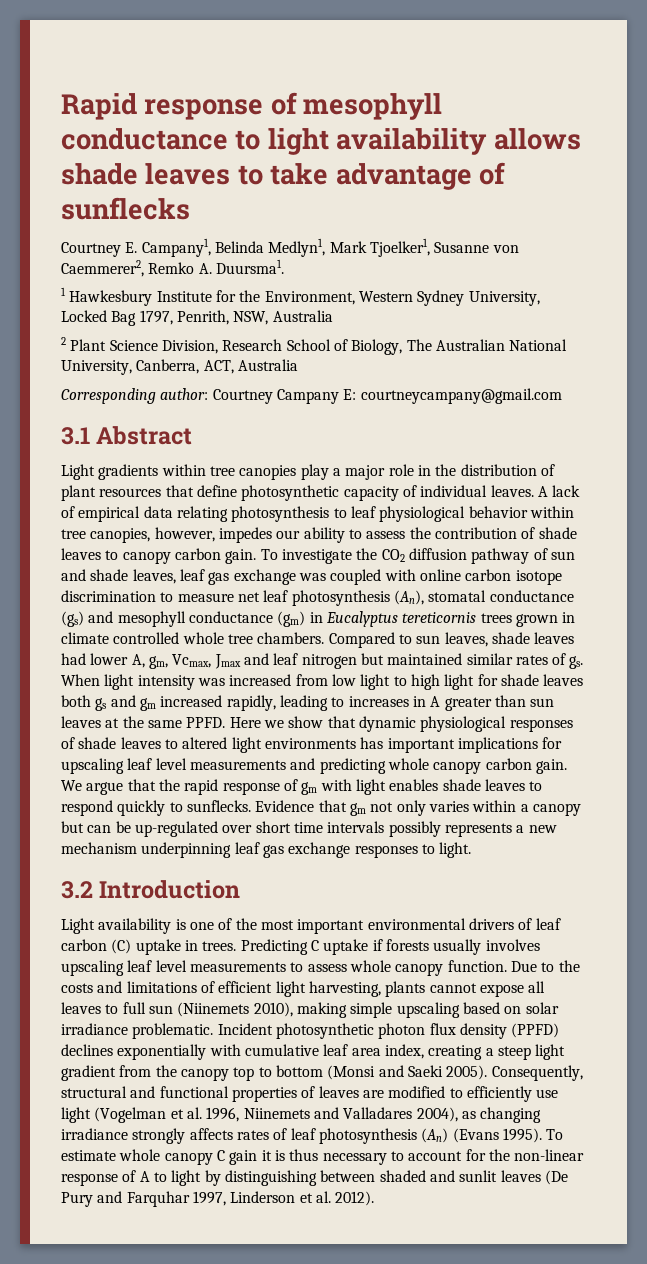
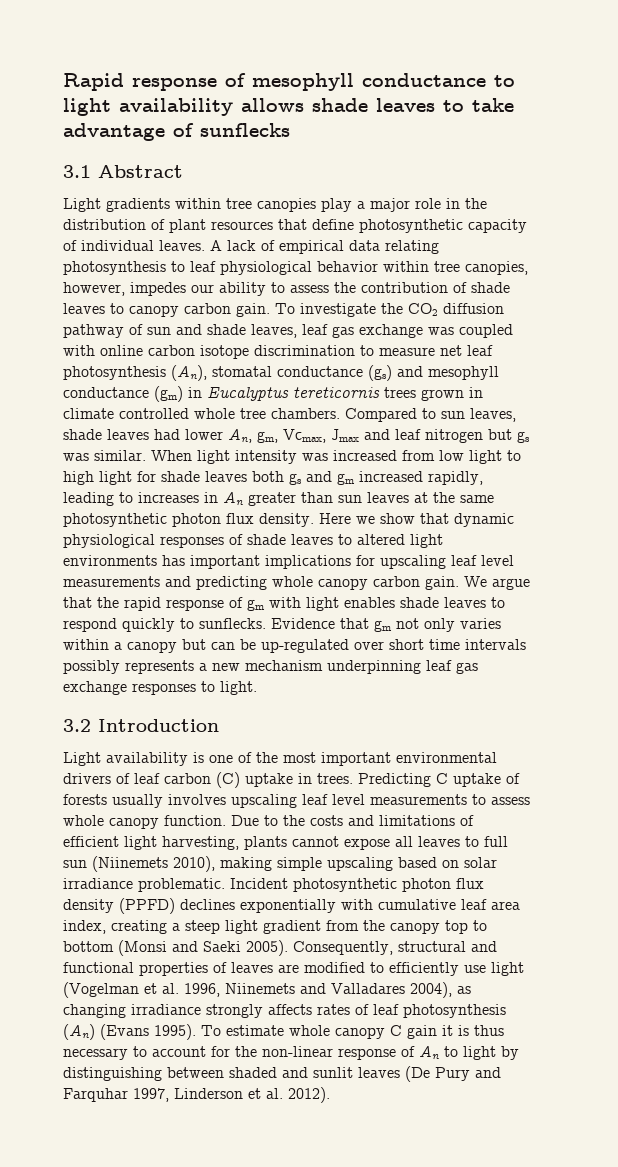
- Courtney E. Campany1, Belinda Medlyn1, Mark Tjoelker1, Susanne von Caemmerer2, Remko A. Duursma1.
- 1 Hawkesbury Institute for the Environment, Western Sydney University, Locked Bag 1797, Penrith, NSW, Australia
- 2 Plant Science Division, Research School of Biology, The Australian National University, Canberra, ACT, Australia
- Corresponding author: Courtney Campany E: courtneycampany@gmail.com
- Compared to sun leaves, shade leaves had lower A, gm, Vcmax, Jmax and leaf nitrogen but maintained similar rates of gs.
+ Compared to sun leaves, shade leaves had lower An, gm, Vcmax, Jmax and leaf nitrogen but gs was similar.
- When light intensity was increased from low light to high light for shade leaves both gs and gm increased rapidly, leading to increases in A greater than sun leaves at the same PPFD.
+ When light intensity was increased from low light to high light for shade leaves both gs and gm increased rapidly, leading to increases in An greater than sun leaves at the same photosynthetic photon flux density.
- Predicting C uptake if forests usually involves upscaling leaf level measurements to assess whole canopy function.
+ Predicting C uptake of forests usually involves upscaling leaf level measurements to assess whole canopy function.
- To estimate whole canopy C gain it is thus necessary to account for the non-linear response of A to light by distinguishing between shaded and sunlit leaves (De Pury and Farquhar 1997, Linderson et al. 2012).
+ To estimate whole canopy C gain it is thus necessary to account for the non-linear response of An to light by distinguishing between shaded and sunlit leaves (De Pury and Farquhar 1997, Linderson et al. 2012).

